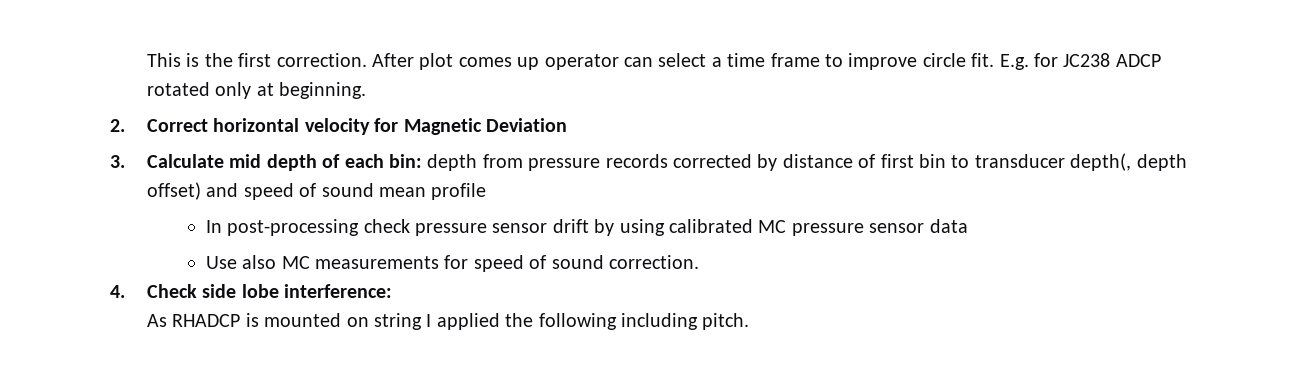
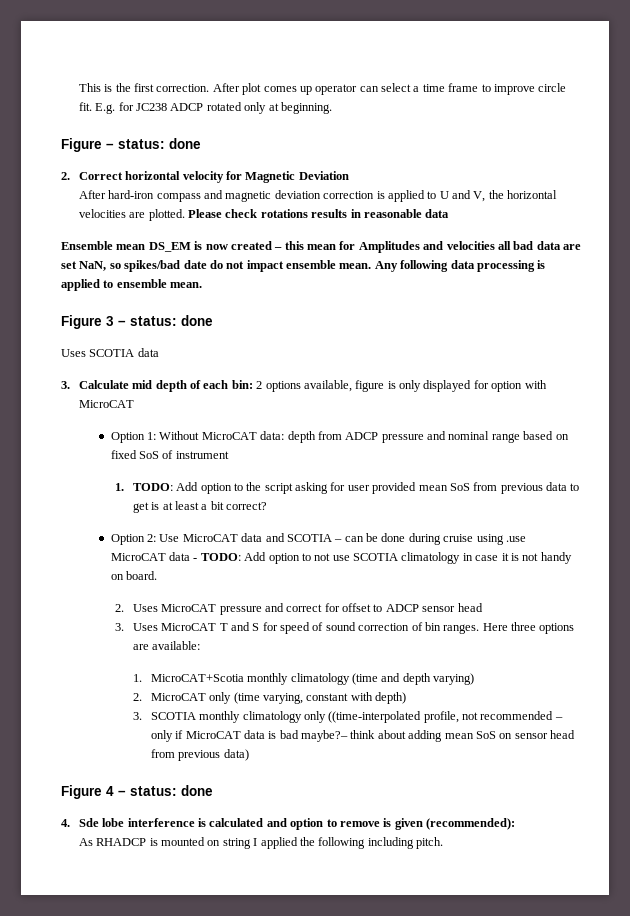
+ Figure – status: done
+ After hard-iron compass and magnetic deviation correction is applied to U and V, the horizontal velocities are plotted. Please check rotations results in reasonable data
+ Ensemble mean DS_EM is now created – this mean for Amplitudes and velocities all bad data are set NaN, so spikes/bad date do not impact ensemble mean. Any following data processing is applied to ensemble mean.
+ Figure 3 – status: done
+ Uses SCOTIA data
- 3. Calculate mid depth of each bin: depth from pressure records corrected by distance of first bin to transducer depth(, depth offset) and speed of sound mean profile
- In post-processing check pressure sensor drift by using calibrated MC pressure sensor data
- Use also MC measurements for speed of sound correction.
- 4. Check side lobe interference:
+ 3. Calculate mid depth of each bin: 2 options available, figure is only displayed for option with MicroCAT
+ Option 1: Without MicroCAT data: depth from ADCP pressure and nominal range based on fixed SoS of instrument
+ 1. TODO: Add option to the script asking for user provided mean SoS from previous data to get is at least a bit correct?
+ Option 2: Use MicroCAT data and SCOTIA – can be done during cruise using .use MicroCAT data - TODO: Add option to not use SCOTIA climatology in case it is not handy on board.
+ 2. Uses MicroCAT pressure and correct for offset to ADCP sensor head
+ 3. Uses MicroCAT T and S for speed of sound correction of bin ranges. Here three options are available:
+ 1. MicroCAT+Scotia monthly climatology (time and depth varying)
+ 2. MicroCAT only (time varying, constant with depth)
+ 3. SCOTIA monthly climatology only ((time-interpolated profile, not recommended – only if MicroCAT data is bad maybe?– think about adding mean SoS on sensor head from previous data)
+ Figure 4 – status: done
+ 4. Sde lobe interference is calculated and option to remove is given (recommended):

